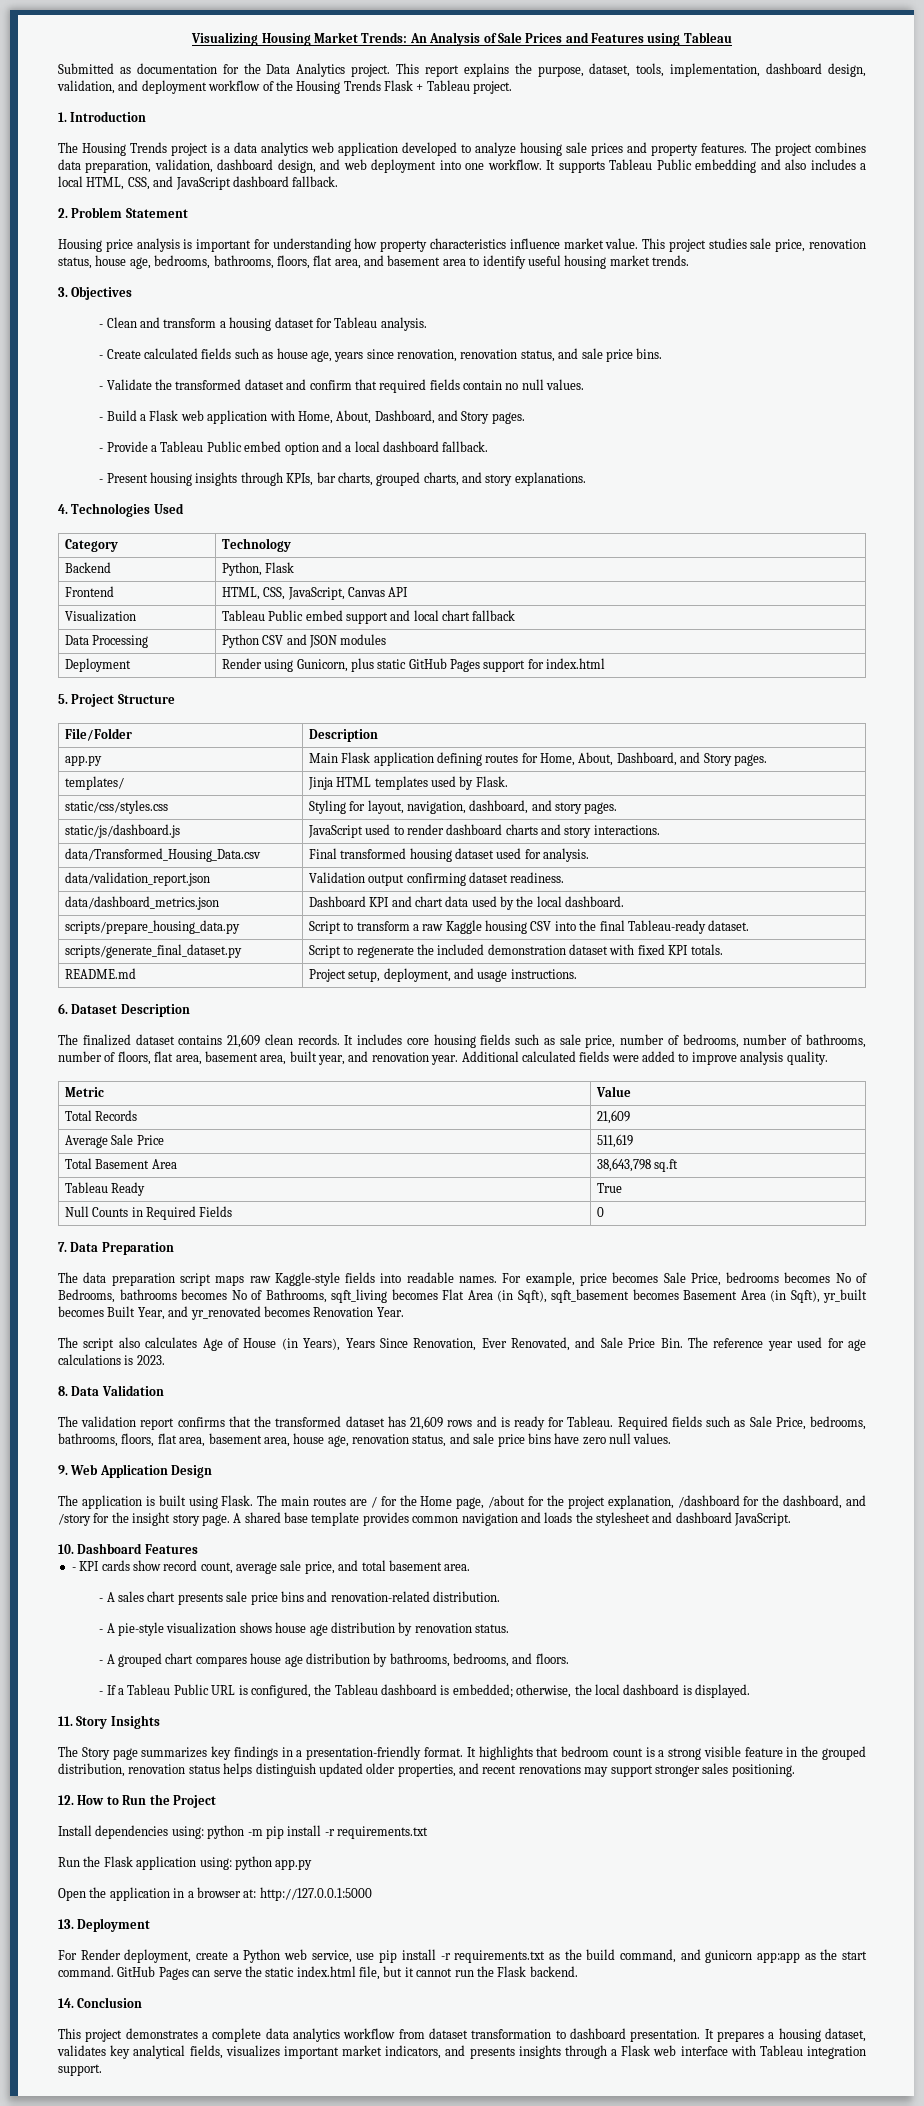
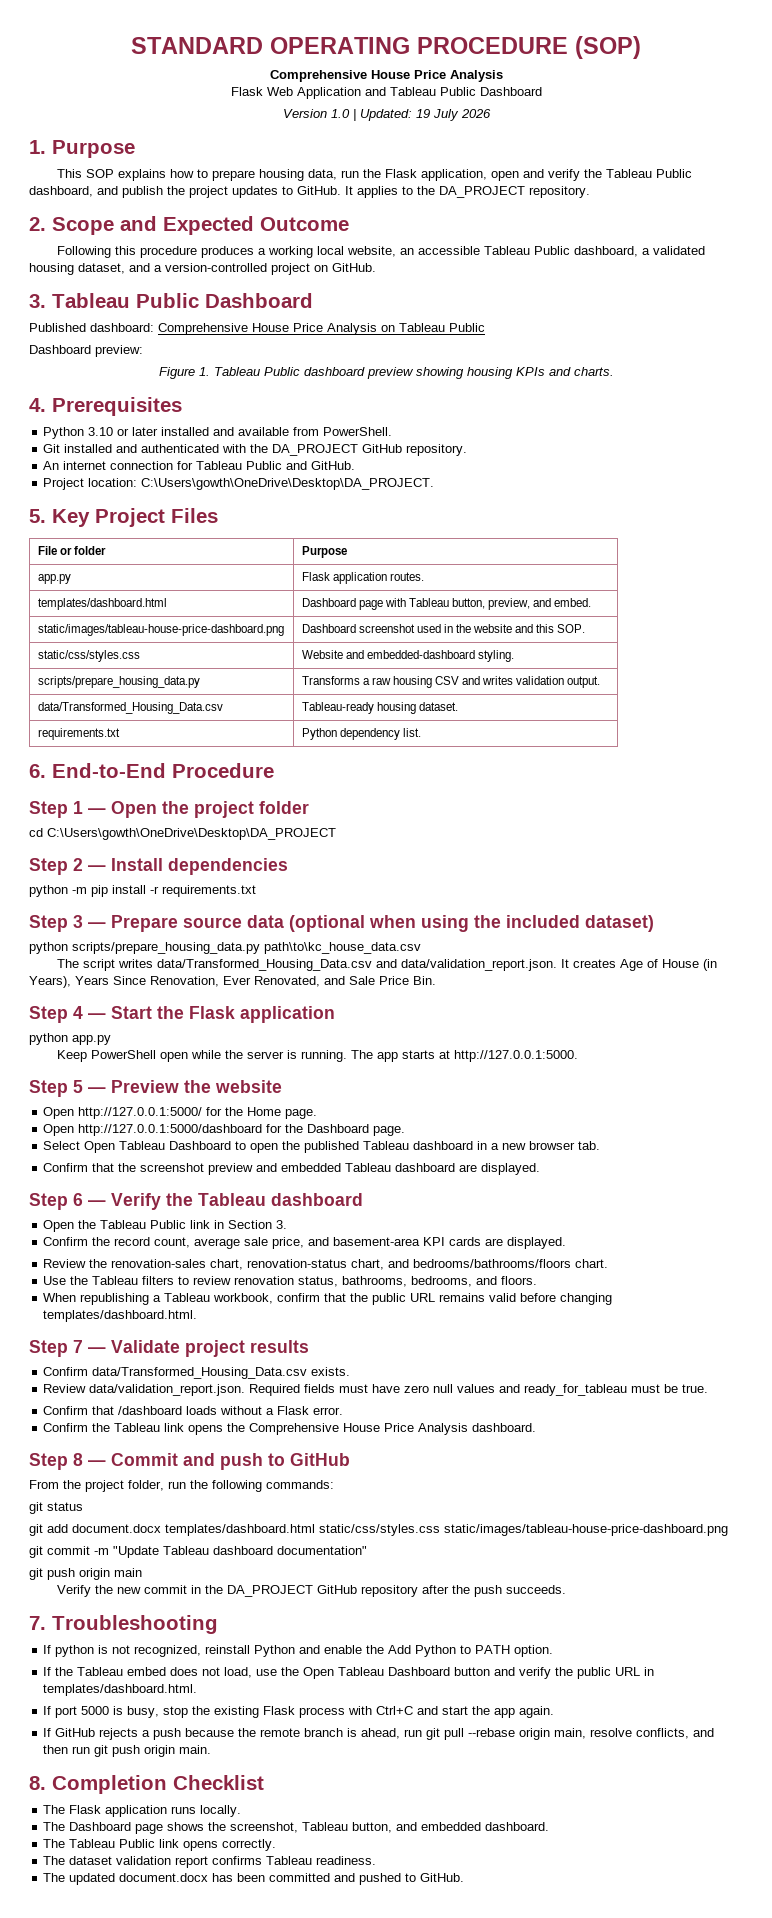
- Visualizing Housing Market Trends: An Analysis of Sale Prices and Features using Tableau
- Submitted as documentation for the Data Analytics project. This report explains the purpose, dataset, tools, implementation, dashboard design, validation, and deployment workflow of the Housing Trends Flask + Tableau project.
- 1. Introduction
- The Housing Trends project is a data analytics web application developed to analyze housing sale prices and property features. The project combines data preparation, validation, dashboard design, and web deployment into one workflow. It supports Tableau Public embedding and also includes a local HTML, CSS, and JavaScript dashboard fallback.
- 2. Problem Statement
- Housing price analysis is important for understanding how property characteristics influence market value. This project studies sale price, renovation status, house age, bedrooms, bathrooms, floors, flat area, and basement area to identify useful housing market trends.
- 3. Objectives
- - Clean and transform a housing dataset for Tableau analysis.
- - Create calculated fields such as house age, years since renovation, renovation status, and sale price bins.
- - Validate the transformed dataset and confirm that required fields contain no null values.
- - Build a Flask web application with Home, About, Dashboard, and Story pages.
- - Provide a Tableau Public embed option and a local dashboard fallback.
- - Present housing insights through KPIs, bar charts, grouped charts, and story explanations.
- 4. Technologies Used
- Category | Technology
- Backend | Python, Flask
- Frontend | HTML, CSS, JavaScript, Canvas API
- Visualization | Tableau Public embed support and local chart fallback
- Data Processing | Python CSV and JSON modules
- Deployment | Render using Gunicorn, plus static GitHub Pages support for index.html
- 5. Project Structure
- File/Folder | Description
+ STANDARD OPERATING PROCEDURE (SOP)
+ Comprehensive House Price Analysis
+ Flask Web Application and Tableau Public Dashboard
+ Version 1.0 | Updated: 19 July 2026
+ 1. Purpose
+ This SOP explains how to prepare housing data, run the Flask application, open and verify the Tableau Public dashboard, and publish the project updates to GitHub. It applies to the DA_PROJECT repository.
+ 2. Scope and Expected Outcome
+ Following this procedure produces a working local website, an accessible Tableau Public dashboard, a validated housing dataset, and a version-controlled project on GitHub.
+ 3. Tableau Public Dashboard
+ Published dashboard: Comprehensive House Price Analysis on Tableau Public
+ Dashboard preview:
+ Figure 1. Tableau Public dashboard preview showing housing KPIs and charts.
+ 4. Prerequisites
+ Python 3.10 or later installed and available from PowerShell.
+ Git installed and authenticated with the DA_PROJECT GitHub repository.
+ An internet connection for Tableau Public and GitHub.
+ Project location: C:\Users\gowth\OneDrive\Desktop\DA_PROJECT.
+ 5. Key Project Files
+ File or folder | Purpose
- app.py | Main Flask application defining routes for Home, About, Dashboard, and Story pages.
- templates/ | Jinja HTML templates used by Flask.
- static/css/styles.css | Styling for layout, navigation, dashboard, and story pages.
- static/js/dashboard.js | JavaScript used to render dashboard charts and story interactions.
- data/Transformed_Housing_Data.csv | Final transformed housing dataset used for analysis.
- data/validation_report.json | Validation output confirming dataset readiness.
- data/dashboard_metrics.json | Dashboard KPI and chart data used by the local dashboard.
- scripts/prepare_housing_data.py | Script to transform a raw Kaggle housing CSV into the final Tableau-ready dataset.
- scripts/generate_final_dataset.py | Script to regenerate the included demonstration dataset with fixed KPI totals.
- README.md | Project setup, deployment, and usage instructions.
- 6. Dataset Description
- The finalized dataset contains 21,609 clean records. It includes core housing fields such as sale price, number of bedrooms, number of bathrooms, number of floors, flat area, basement area, built year, and renovation year. Additional calculated fields were added to improve analysis quality.
- Metric | Value
- Total Records | 21,609
- Average Sale Price | 511,619
- Total Basement Area | 38,643,798 sq.ft
- Tableau Ready | True
- Null Counts in Required Fields | 0
- 7. Data Preparation
- The data preparation script maps raw Kaggle-style fields into readable names. For example, price becomes Sale Price, bedrooms becomes No of Bedrooms, bathrooms becomes No of Bathrooms, sqft_living becomes Flat Area (in Sqft), sqft_basement becomes Basement Area (in Sqft), yr_built becomes Built Year, and yr_renovated becomes Renovation Year.
- The script also calculates Age of House (in Years), Years Since Renovation, Ever Renovated, and Sale Price Bin. The reference year used for age calculations is 2023.
- 8. Data Validation
- The validation report confirms that the transformed dataset has 21,609 rows and is ready for Tableau. Required fields such as Sale Price, bedrooms, bathrooms, floors, flat area, basement area, house age, renovation status, and sale price bins have zero null values.
- 9. Web Application Design
- The application is built using Flask. The main routes are / for the Home page, /about for the project explanation, /dashboard for the dashboard, and /story for the insight story page. A shared base template provides common navigation and loads the stylesheet and dashboard JavaScript.
- 10. Dashboard Features
- - KPI cards show record count, average sale price, and total basement area.
- - A sales chart presents sale price bins and renovation-related distribution.
- - A pie-style visualization shows house age distribution by renovation status.
- - A grouped chart compares house age distribution by bathrooms, bedrooms, and floors.
- - If a Tableau Public URL is configured, the Tableau dashboard is embedded; otherwise, the local dashboard is displayed.
- 11. Story Insights
- The Story page summarizes key findings in a presentation-friendly format. It highlights that bedroom count is a strong visible feature in the grouped distribution, renovation status helps distinguish updated older properties, and recent renovations may support stronger sales positioning.
- 12. How to Run the Project
- Install dependencies using: python -m pip install -r requirements.txt
- Run the Flask application using: python app.py
- Open the application in a browser at: http://127.0.0.1:5000
- 13. Deployment
- For Render deployment, create a Python web service, use pip install -r requirements.txt as the build command, and gunicorn app:app as the start command. GitHub Pages can serve the static index.html file, but it cannot run the Flask backend.
- 14. Conclusion
- This project demonstrates a complete data analytics workflow from dataset transformation to dashboard presentation. It prepares a housing dataset, validates key analytical fields, visualizes important market indicators, and presents insights through a Flask web interface with Tableau integration support.
+ app.py | Flask application routes.
+ templates/dashboard.html | Dashboard page with Tableau button, preview, and embed.
+ static/images/tableau-house-price-dashboard.png | Dashboard screenshot used in the website and this SOP.
+ static/css/styles.css | Website and embedded-dashboard styling.
+ scripts/prepare_housing_data.py | Transforms a raw housing CSV and writes validation output.
+ data/Transformed_Housing_Data.csv | Tableau-ready housing dataset.
+ requirements.txt | Python dependency list.
+ 6. End-to-End Procedure
+ Step 1 — Open the project folder
+ cd C:\Users\gowth\OneDrive\Desktop\DA_PROJECT
+ Step 2 — Install dependencies
+ python -m pip install -r requirements.txt
+ Step 3 — Prepare source data (optional when using the included dataset)
+ python scripts/prepare_housing_data.py path\to\kc_house_data.csv
+ The script writes data/Transformed_Housing_Data.csv and data/validation_report.json. It creates Age of House (in Years), Years Since Renovation, Ever Renovated, and Sale Price Bin.
+ Step 4 — Start the Flask application
+ python app.py
+ Keep PowerShell open while the server is running. The app starts at http://127.0.0.1:5000.
+ Step 5 — Preview the website
+ Open http://127.0.0.1:5000/ for the Home page.
+ Open http://127.0.0.1:5000/dashboard for the Dashboard page.
+ Select Open Tableau Dashboard to open the published Tableau dashboard in a new browser tab.
+ Confirm that the screenshot preview and embedded Tableau dashboard are displayed.
+ Step 6 — Verify the Tableau dashboard
+ Open the Tableau Public link in Section 3.
+ Confirm the record count, average sale price, and basement-area KPI cards are displayed.
+ Review the renovation-sales chart, renovation-status chart, and bedrooms/bathrooms/floors chart.
+ Use the Tableau filters to review renovation status, bathrooms, bedrooms, and floors.
+ When republishing a Tableau workbook, confirm that the public URL remains valid before changing templates/dashboard.html.
+ Step 7 — Validate project results
+ Confirm data/Transformed_Housing_Data.csv exists.
+ Review data/validation_report.json. Required fields must have zero null values and ready_for_tableau must be true.
+ Confirm that /dashboard loads without a Flask error.
+ Confirm the Tableau link opens the Comprehensive House Price Analysis dashboard.
+ Step 8 — Commit and push to GitHub
+ From the project folder, run the following commands:
+ git status
+ git add document.docx templates/dashboard.html static/css/styles.css static/images/tableau-house-price-dashboard.png
+ git commit -m "Update Tableau dashboard documentation"
+ git push origin main
+ Verify the new commit in the DA_PROJECT GitHub repository after the push succeeds.
+ 7. Troubleshooting
+ If python is not recognized, reinstall Python and enable the Add Python to PATH option.
+ If the Tableau embed does not load, use the Open Tableau Dashboard button and verify the public URL in templates/dashboard.html.
+ If port 5000 is busy, stop the existing Flask process with Ctrl+C and start the app again.
+ If GitHub rejects a push because the remote branch is ahead, run git pull --rebase origin main, resolve conflicts, and then run git push origin main.
+ 8. Completion Checklist
+ The Flask application runs locally.
+ The Dashboard page shows the screenshot, Tableau button, and embedded dashboard.
+ The Tableau Public link opens correctly.
+ The dataset validation report confirms Tableau readiness.
+ The updated document.docx has been committed and pushed to GitHub.

